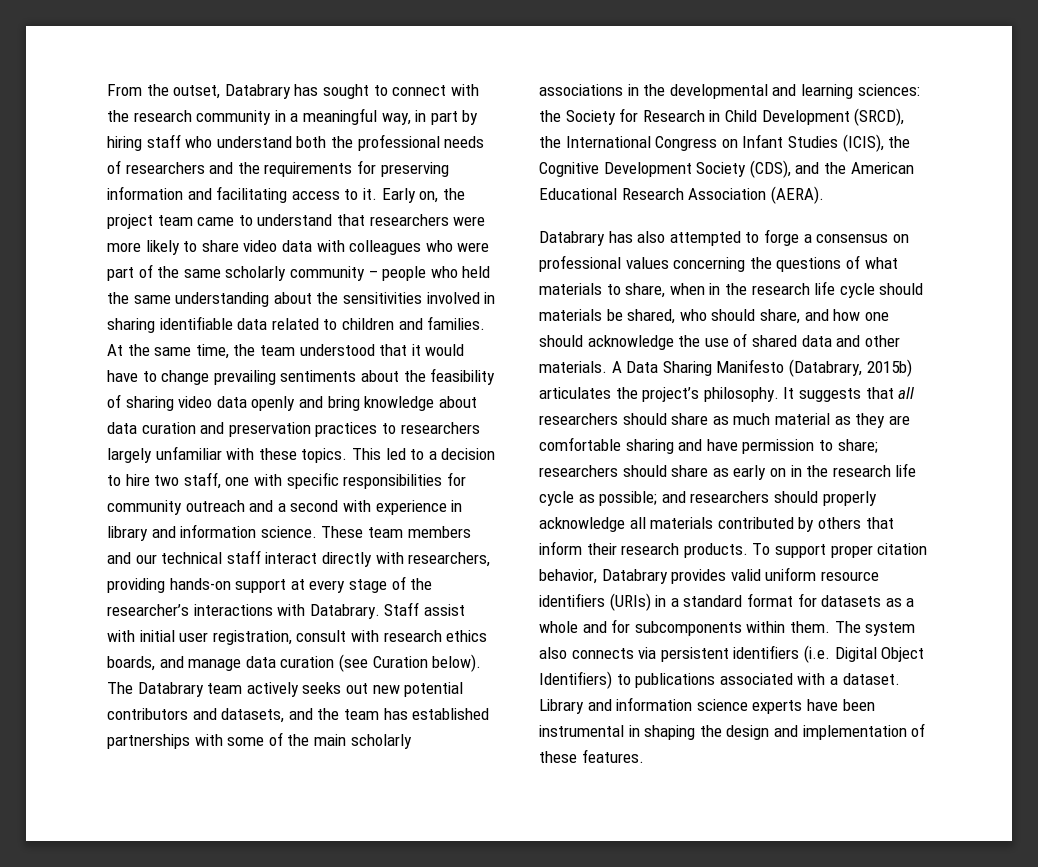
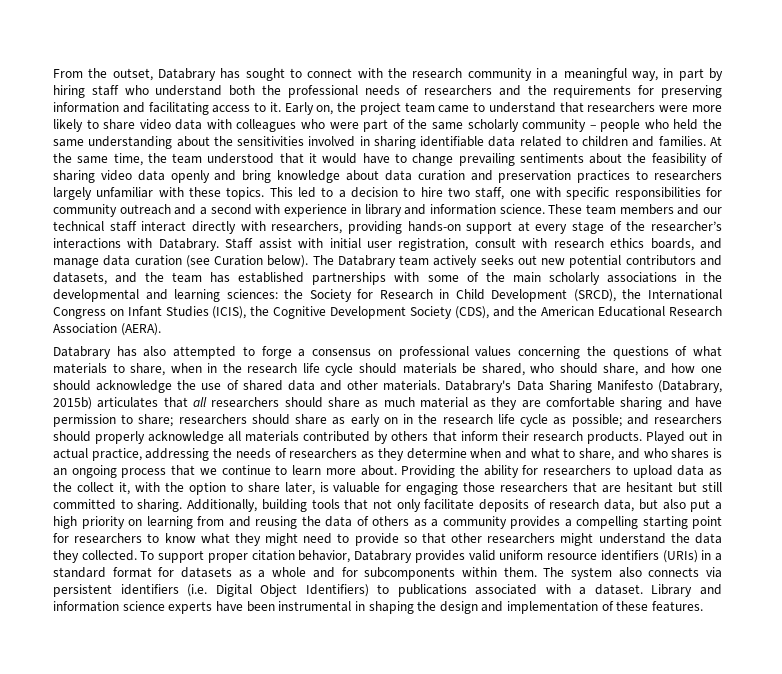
- A Data Sharing Manifesto (Databrary, 2015b) articulates the project’s philosophy. It suggests that all researchers should share as much material as they are comfortable sharing and have permission to share; researchers should share as early on in the research life cycle as possible; and researchers should properly acknowledge all materials contributed by others that inform their research products.
+ Databrary's Data Sharing Manifesto (Databrary, 2015b) articulates that all researchers should share as much material as they are comfortable sharing and have permission to share; researchers should share as early on in the research life cycle as possible; and researchers should properly acknowledge all materials contributed by others that inform their research products.
+ Played out in actual practice, addressing the needs of researchers as they determine when and what to share, and who shares is an ongoing process that we continue to learn more about. Providing the ability for researchers to upload data as the collect it, with the option to share later, is valuable for engaging those researchers that are hesitant but still committed to sharing. Additionally, building tools that not only facilitate deposits of research data, but also put a high priority on learning from and reusing the data of others as a community provides a compelling starting point for researchers to know what they might need to provide so that other researchers might understand the data they collected.

